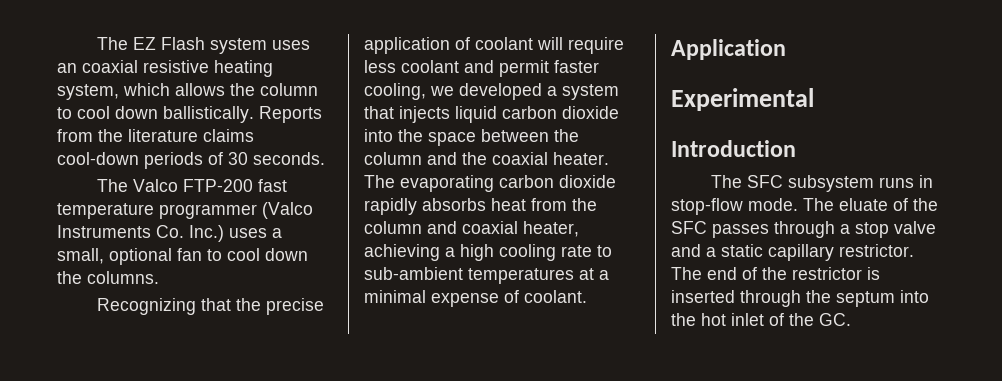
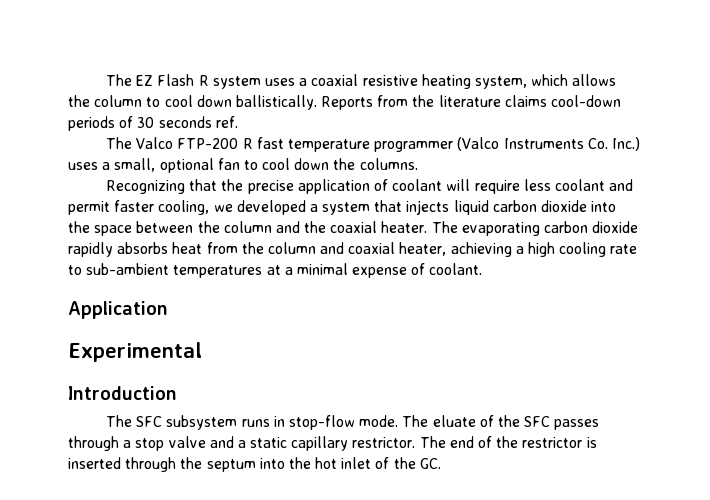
- The EZ Flash system uses an coaxial resistive heating system, which allows the column to cool down ballistically.
+ The EZ Flash R system uses a coaxial resistive heating system, which allows the column to cool down ballistically.
- Reports from the literature claims cool-down periods of 30 seconds.
+ Reports from the literature claims cool-down periods of 30 seconds ref.
- The Valco FTP-200 fast temperature programmer (Valco Instruments Co. Inc.) uses a small, optional fan to cool down the columns.
+ The Valco FTP-200 R fast temperature programmer (Valco Instruments Co. Inc.) uses a small, optional fan to cool down the columns.

